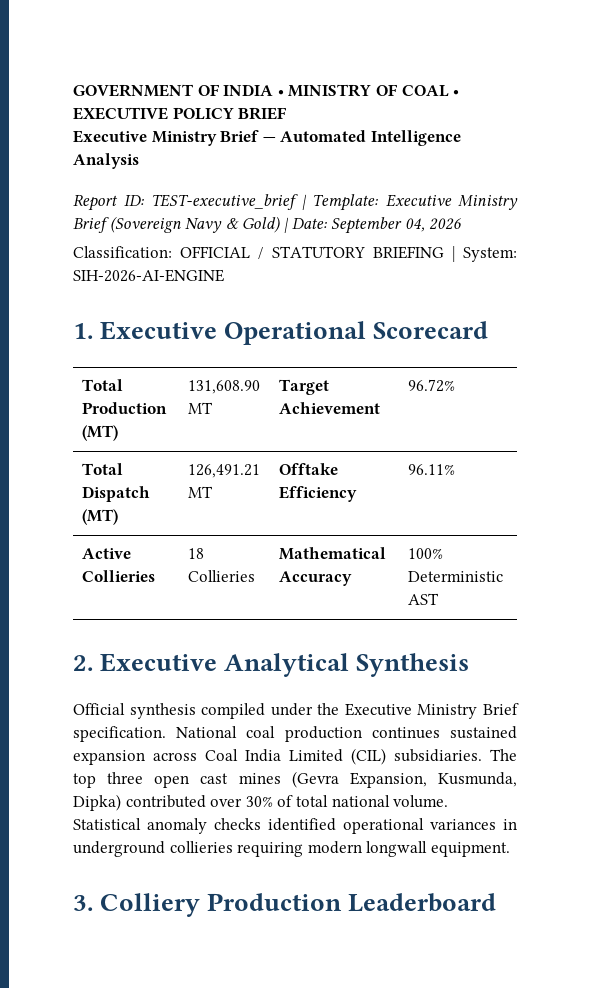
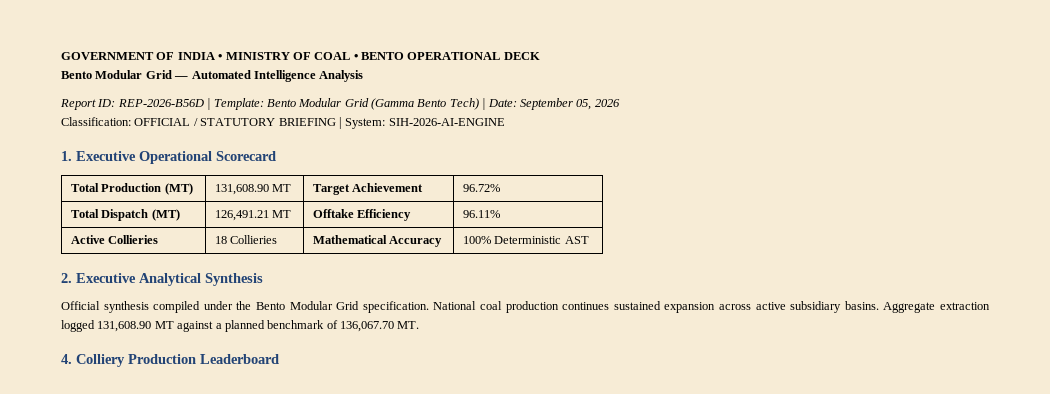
- GOVERNMENT OF INDIA • MINISTRY OF COAL • EXECUTIVE POLICY BRIEF
- Executive Ministry Brief — Automated Intelligence Analysis
+ GOVERNMENT OF INDIA • MINISTRY OF COAL • BENTO OPERATIONAL DECK
+ Bento Modular Grid — Automated Intelligence Analysis
- Report ID: TEST-executive_brief | Template: Executive Ministry Brief (Sovereign Navy & Gold) | Date: September 04, 2026
+ Report ID: REP-2026-B56D | Template: Bento Modular Grid (Gamma Bento Tech) | Date: September 05, 2026
- Official synthesis compiled under the Executive Ministry Brief specification.
+ Official synthesis compiled under the Bento Modular Grid specification.
- National coal production continues sustained expansion across Coal India Limited (CIL) subsidiaries. The top three open cast mines (Gevra Expansion, Kusmunda, Dipka) contributed over 30% of total national volume. Statistical anomaly checks identified operational variances in underground collieries requiring modern longwall equipment.
- 3. Colliery Production Leaderboard
+ National coal production continues sustained expansion across active subsidiary basins. Aggregate extraction logged 131,608.90 MT against a planned benchmark of 136,067.70 MT.
+ 4. Colliery Production Leaderboard

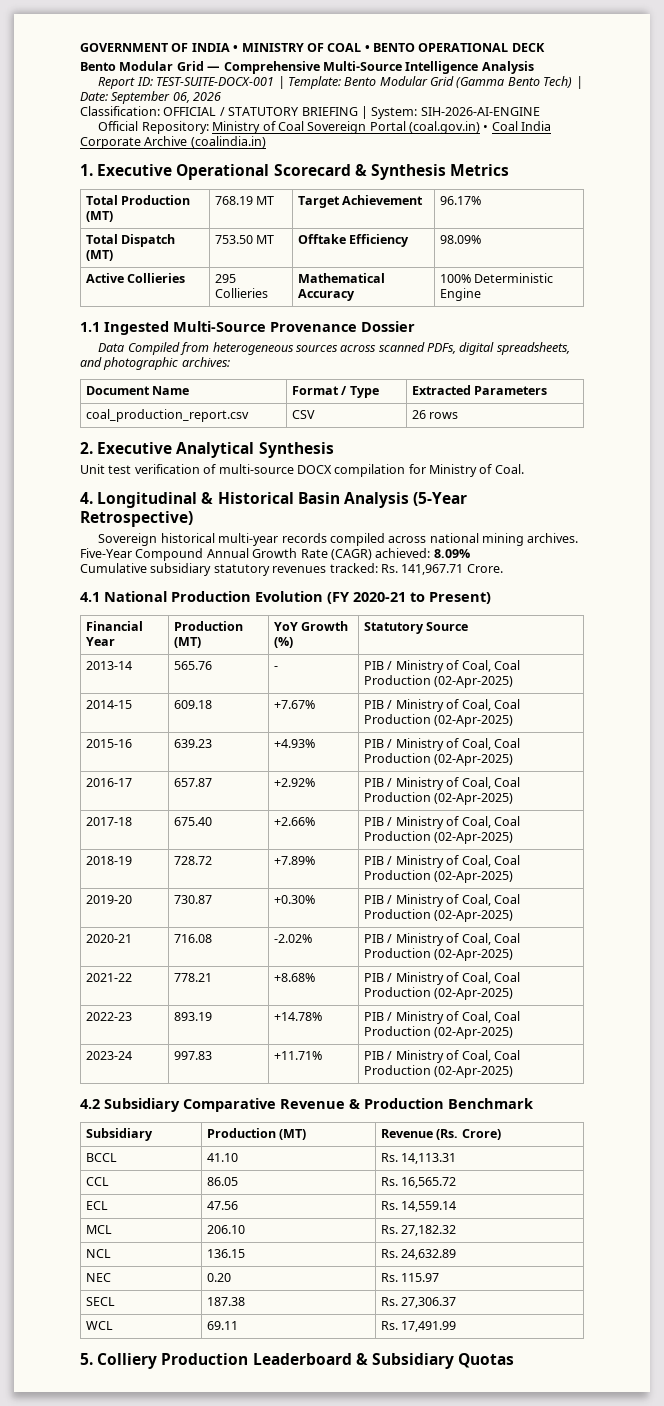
- Bento Modular Grid — Automated Intelligence Analysis
+ Bento Modular Grid — Comprehensive Multi-Source Intelligence Analysis
- Report ID: REP-2026-B56D | Template: Bento Modular Grid (Gamma Bento Tech) | Date: September 05, 2026
+ Report ID: TEST-SUITE-DOCX-001 | Template: Bento Modular Grid (Gamma Bento Tech) | Date: September 06, 2026
+ Official Repository: Ministry of Coal Sovereign Portal (coal.gov.in) • Coal India Corporate Archive (coalindia.in)
- 1. Executive Operational Scorecard
+ 1. Executive Operational Scorecard & Synthesis Metrics
- Total Production (MT) | 131,608.90 MT | Target Achievement | 96.72%
+ Total Production (MT) | 768.19 MT | Target Achievement | 96.17%
- Total Dispatch (MT) | 126,491.21 MT | Offtake Efficiency | 96.11%
+ Total Dispatch (MT) | 753.50 MT | Offtake Efficiency | 98.09%
- Active Collieries | 18 Collieries | Mathematical Accuracy | 100% Deterministic AST
+ Active Collieries | 295 Collieries | Mathematical Accuracy | 100% Deterministic Engine
+ 1.1 Ingested Multi-Source Provenance Dossier
+ Data Compiled from heterogeneous sources across scanned PDFs, digital spreadsheets, and photographic archives:
+ Document Name | Format / Type | Extracted Parameters
+ coal_production_report.csv | CSV | 26 rows
  2. Executive Analytical Synthesis
- Official synthesis compiled under the Bento Modular Grid specification. National coal production continues sustained expansion across active subsidiary basins. Aggregate extraction logged 131,608.90 MT against a planned benchmark of 136,067.70 MT.
- 4. Colliery Production Leaderboard
+ Unit test verification of multi-source DOCX compilation for Ministry of Coal.
+ 4. Longitudinal & Historical Basin Analysis (5-Year Retrospective)
+ Sovereign historical multi-year records compiled across national mining archives. Five-Year Compound Annual Growth Rate (CAGR) achieved: 8.09%
+ Cumulative subsidiary statutory revenues tracked: Rs. 141,967.71 Crore.
+ 4.1 National Production Evolution (FY 2020-21 to Present)
+ Financial Year | Production (MT) | YoY Growth (%) | Statutory Source
+ 2013-14 | 565.76 | - | PIB / Ministry of Coal, Coal Production (02-Apr-2025)
+ 2014-15 | 609.18 | +7.67% | PIB / Ministry of Coal, Coal Production (02-Apr-2025)
+ 2015-16 | 639.23 | +4.93% | PIB / Ministry of Coal, Coal Production (02-Apr-2025)
+ 2016-17 | 657.87 | +2.92% | PIB / Ministry of Coal, Coal Production (02-Apr-2025)
+ 2017-18 | 675.40 | +2.66% | PIB / Ministry of Coal, Coal Production (02-Apr-2025)
+ 2018-19 | 728.72 | +7.89% | PIB / Ministry of Coal, Coal Production (02-Apr-2025)
+ 2019-20 | 730.87 | +0.30% | PIB / Ministry of Coal, Coal Production (02-Apr-2025)
+ 2020-21 | 716.08 | -2.02% | PIB / Ministry of Coal, Coal Production (02-Apr-2025)
+ 2021-22 | 778.21 | +8.68% | PIB / Ministry of Coal, Coal Production (02-Apr-2025)
+ 2022-23 | 893.19 | +14.78% | PIB / Ministry of Coal, Coal Production (02-Apr-2025)
+ 2023-24 | 997.83 | +11.71% | PIB / Ministry of Coal, Coal Production (02-Apr-2025)
+ 4.2 Subsidiary Comparative Revenue & Production Benchmark
+ Subsidiary | Production (MT) | Revenue (Rs. Crore)
+ BCCL | 41.10 | Rs. 14,113.31
+ CCL | 86.05 | Rs. 16,565.72
+ ECL | 47.56 | Rs. 14,559.14
+ MCL | 206.10 | Rs. 27,182.32
+ NCL | 136.15 | Rs. 24,632.89
+ NEC | 0.20 | Rs. 115.97
+ SECL | 187.38 | Rs. 27,306.37
+ WCL | 69.11 | Rs. 17,491.99
+ 5. Colliery Production Leaderboard & Subsidiary Quotas

